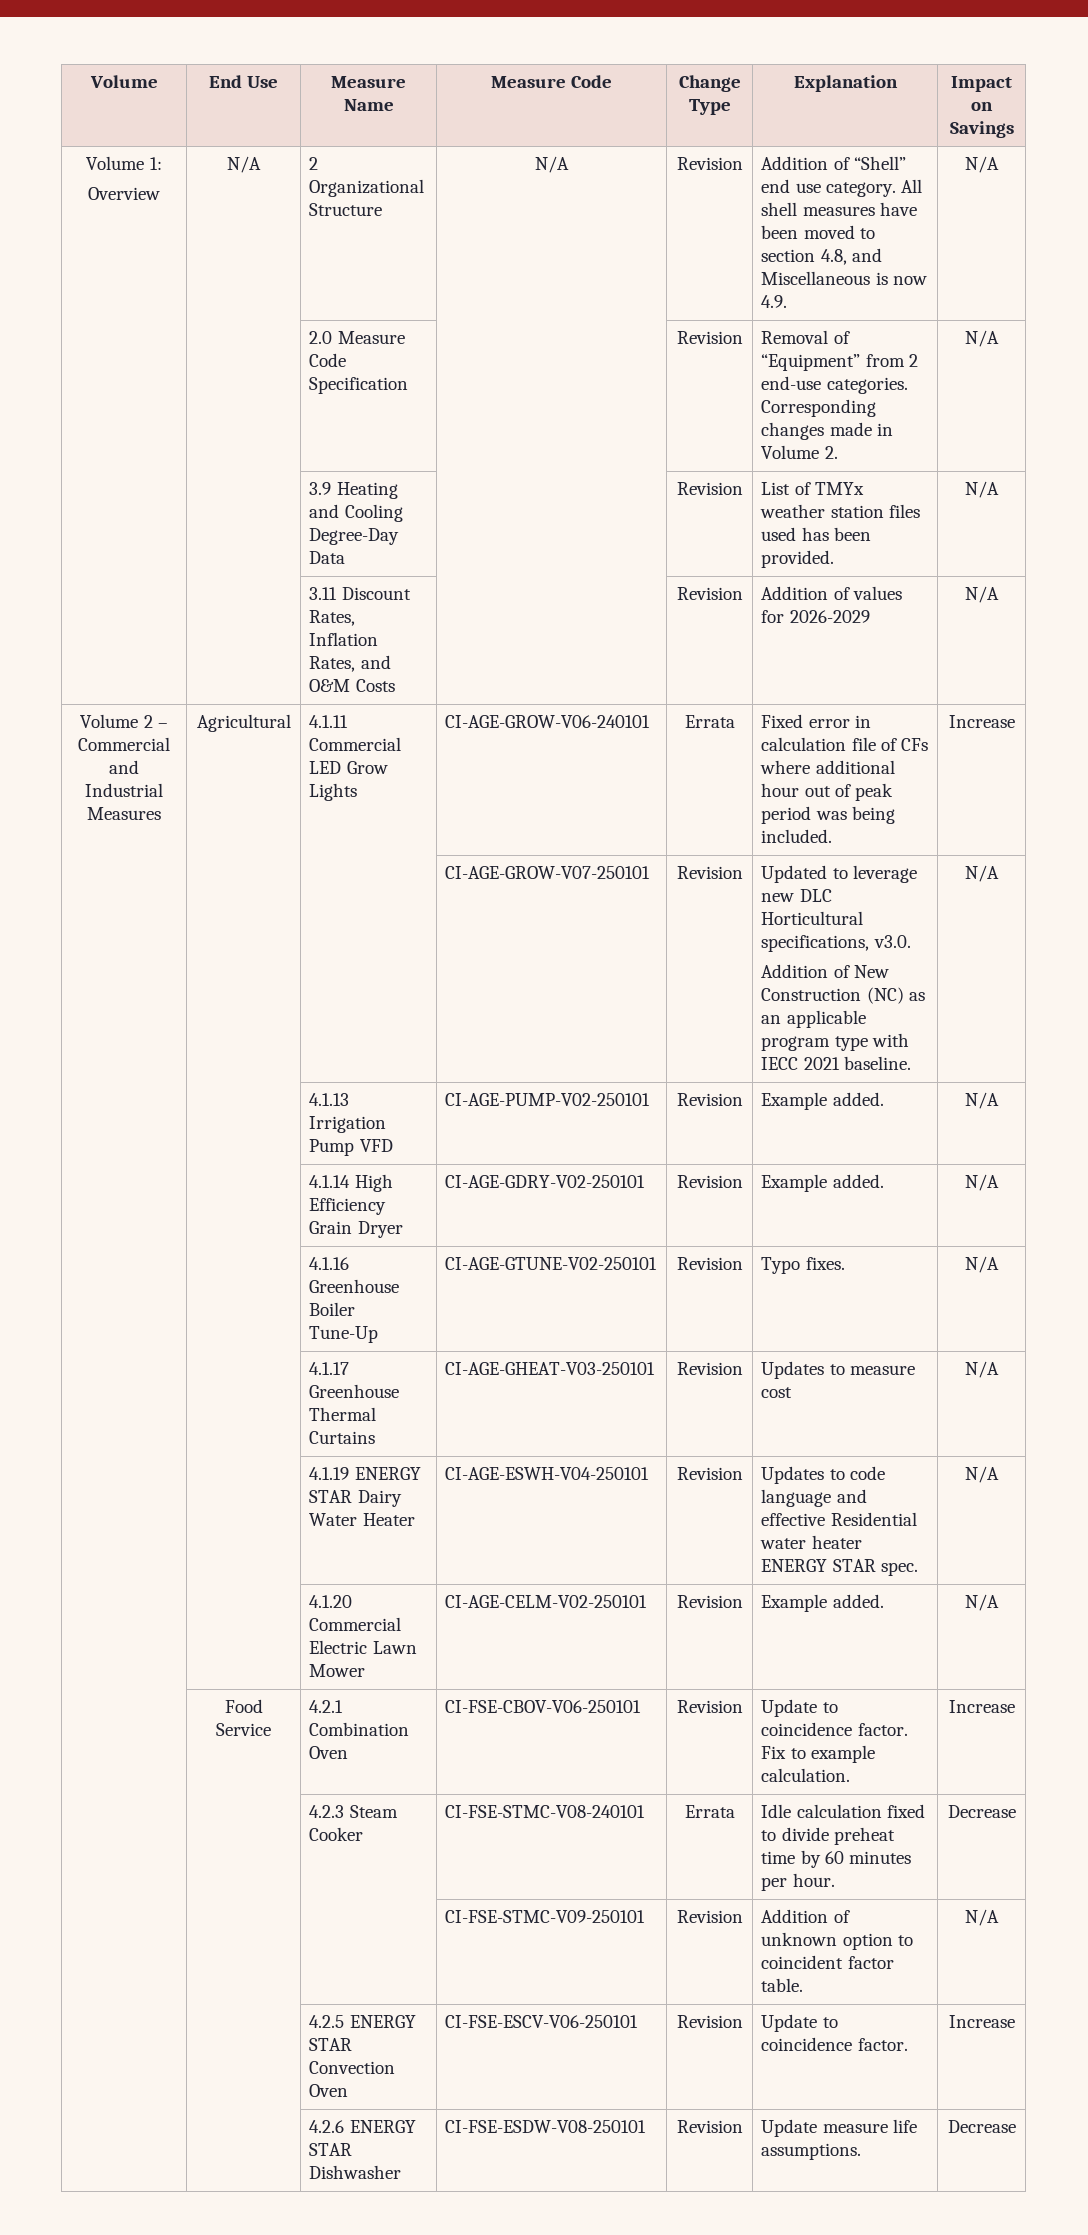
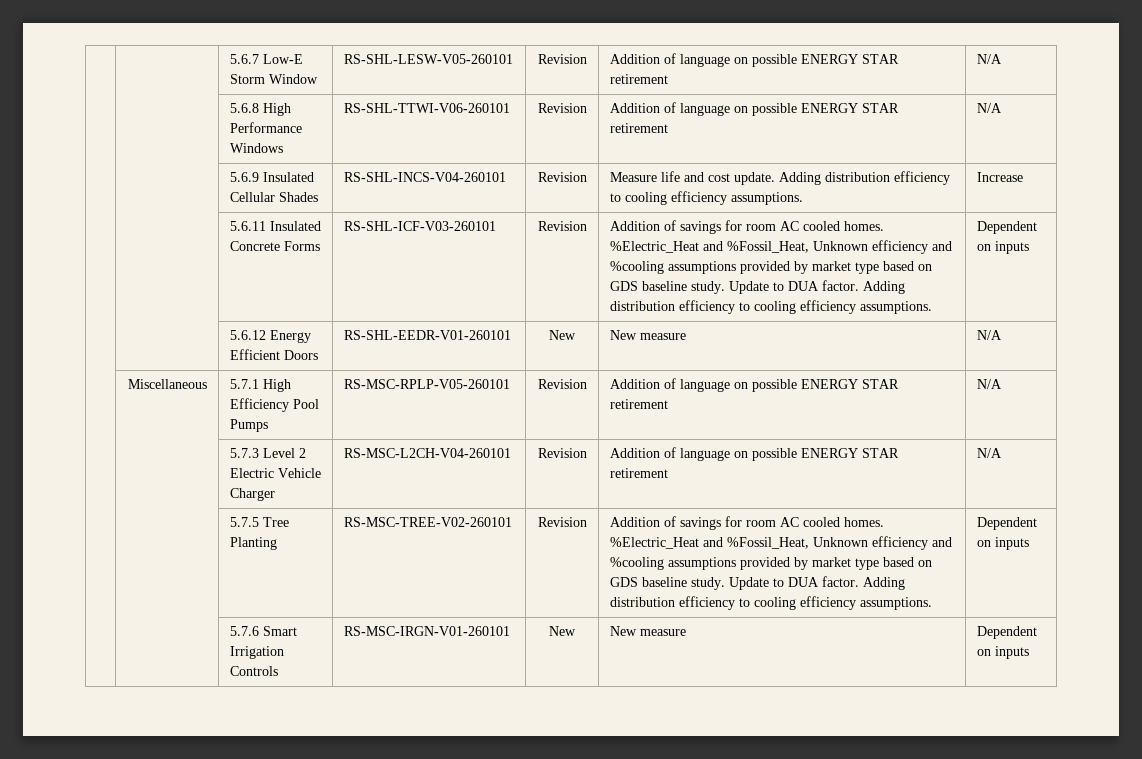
- Volume | End Use | Measure Name | Measure Code | Change Type | Explanation | Impact on Savings
- Volume 1:
- Overview | N/A | 2 Organizational Structure | N/A | Revision | Addition of “Shell” end use category. All shell measures have been moved to section 4.8, and Miscellaneous is now 4.9. | N/A
- | | 2.0 Measure Code Specification | | Revision | Removal of “Equipment” from 2 end-use categories. Corresponding changes made in Volume 2. | N/A
- | | 3.9 Heating and Cooling Degree-Day Data | | Revision | List of TMYx weather station files used has been provided. | N/A
- | | 3.11 Discount Rates, Inflation Rates, and O&M Costs | | Revision | Addition of values for 2026-2029 | N/A
- Volume 2 – Commercial and Industrial Measures | Agricultural | 4.1.11 Commercial LED Grow Lights | CI-AGE-GROW-V06-240101 | Errata | Fixed error in calculation file of CFs where additional hour out of peak period was being included. | Increase
- | | | CI-AGE-GROW-V07-250101 | Revision | Updated to leverage new DLC Horticultural specifications, v3.0.
- Addition of New Construction (NC) as an applicable program type with IECC 2021 baseline. | N/A
- | | 4.1.13 Irrigation Pump VFD | CI-AGE-PUMP-V02-250101 | Revision | Example added. | N/A
- | | 4.1.14 High Efficiency Grain Dryer | CI-AGE-GDRY-V02-250101 | Revision | Example added. | N/A
- | | 4.1.16 Greenhouse Boiler Tune-Up | CI-AGE-GTUNE-V02-250101 | Revision | Typo fixes. | N/A
- | | 4.1.17 Greenhouse Thermal Curtains | CI-AGE-GHEAT-V03-250101 | Revision | Updates to measure cost | N/A
- | | 4.1.19 ENERGY STAR Dairy Water Heater | CI-AGE-ESWH-V04-250101 | Revision | Updates to code language and effective Residential water heater ENERGY STAR spec. | N/A
- | | 4.1.20 Commercial Electric Lawn Mower | CI-AGE-CELM-V02-250101 | Revision | Example added. | N/A
- | Food Service | 4.2.1 Combination Oven | CI-FSE-CBOV-V06-250101 | Revision | Update to coincidence factor. Fix to example calculation. | Increase
- | | 4.2.3 Steam Cooker | CI-FSE-STMC-V08-240101 | Errata | Idle calculation fixed to divide preheat time by 60 minutes per hour. | Decrease
- | | | CI-FSE-STMC-V09-250101 | Revision | Addition of unknown option to coincident factor table. | N/A
- | | 4.2.5 ENERGY STAR Convection Oven | CI-FSE-ESCV-V06-250101 | Revision | Update to coincidence factor. | Increase
- | | 4.2.6 ENERGY STAR Dishwasher | CI-FSE-ESDW-V08-250101 | Revision | Update measure life assumptions. | Decrease
+ | | 5.6.7 Low-E Storm Window | RS-SHL-LESW-V05-260101 | Revision | Addition of language on possible ENERGY STAR retirement | N/A
+ | | 5.6.8 High Performance Windows | RS-SHL-TTWI-V06-260101 | Revision | Addition of language on possible ENERGY STAR retirement | N/A
+ | | 5.6.9 Insulated Cellular Shades | RS-SHL-INCS-V04-260101 | Revision | Measure life and cost update. Adding distribution efficiency to cooling efficiency assumptions. | Increase
+ | | 5.6.11 Insulated Concrete Forms | RS-SHL-ICF-V03-260101 | Revision | Addition of savings for room AC cooled homes. %Electric_Heat and %Fossil_Heat, Unknown efficiency and %cooling assumptions provided by market type based on GDS baseline study. Update to DUA factor. Adding distribution efficiency to cooling efficiency assumptions. | Dependent on inputs
+ | | 5.6.12 Energy Efficient Doors | RS-SHL-EEDR-V01-260101 | New | New measure | N/A
+ | Miscellaneous | 5.7.1 High Efficiency Pool Pumps | RS-MSC-RPLP-V05-260101 | Revision | Addition of language on possible ENERGY STAR retirement | N/A
+ | | 5.7.3 Level 2 Electric Vehicle Charger | RS-MSC-L2CH-V04-260101 | Revision | Addition of language on possible ENERGY STAR retirement | N/A
+ | | 5.7.5 Tree Planting | RS-MSC-TREE-V02-260101 | Revision | Addition of savings for room AC cooled homes. %Electric_Heat and %Fossil_Heat, Unknown efficiency and %cooling assumptions provided by market type based on GDS baseline study. Update to DUA factor. Adding distribution efficiency to cooling efficiency assumptions. | Dependent on inputs
+ | | 5.7.6 Smart Irrigation Controls | RS-MSC-IRGN-V01-260101 | New | New measure | Dependent on inputs

